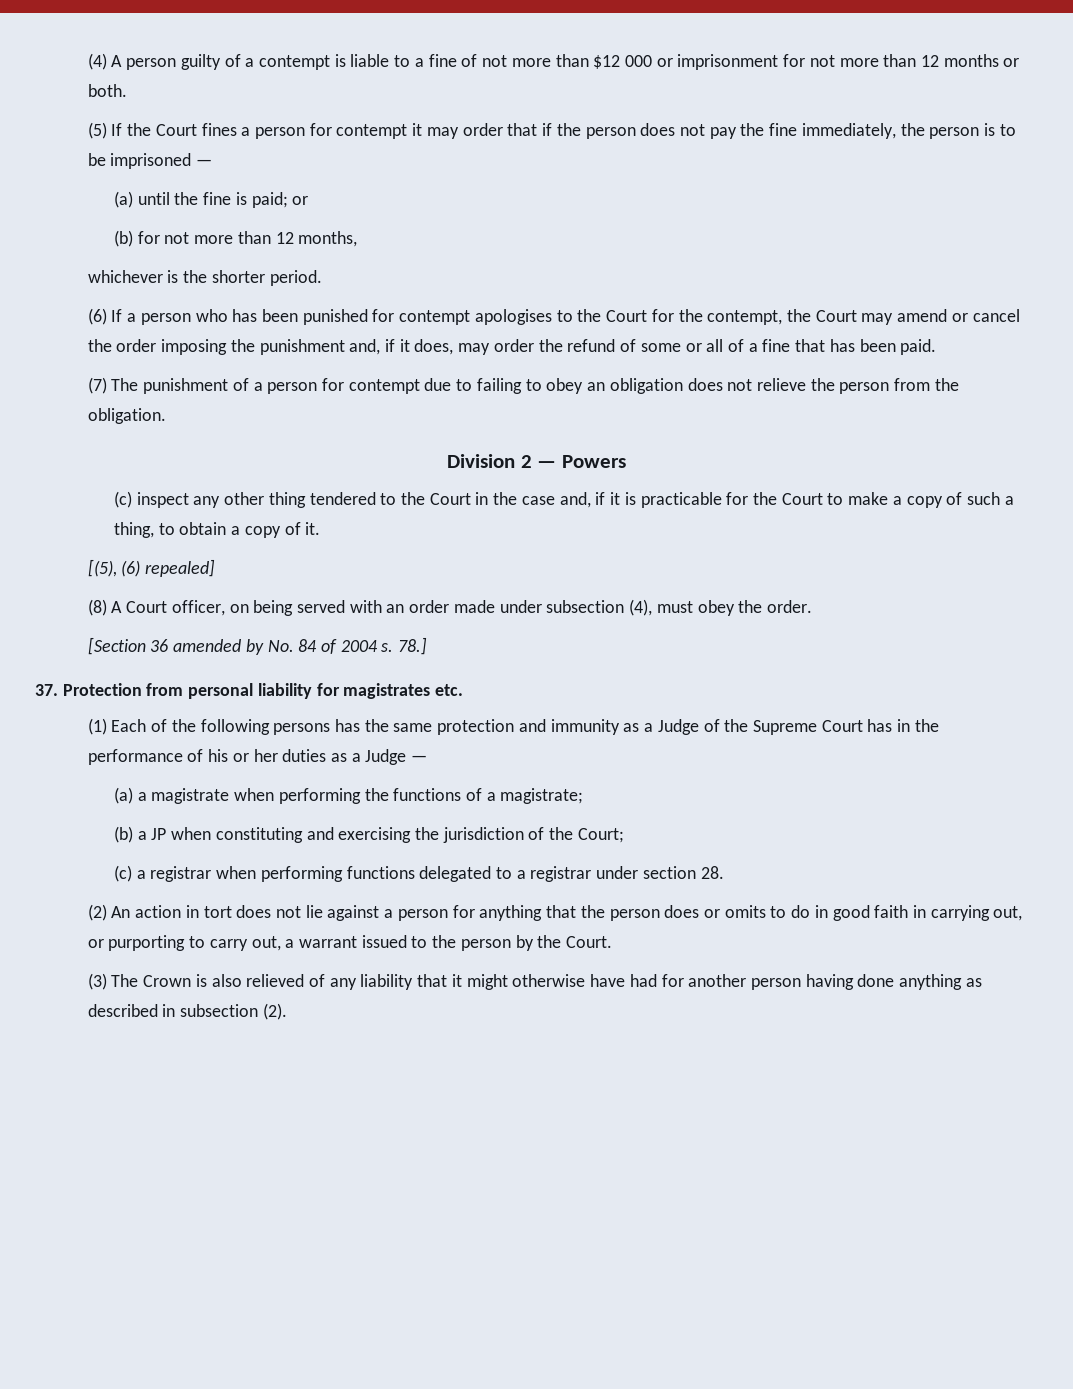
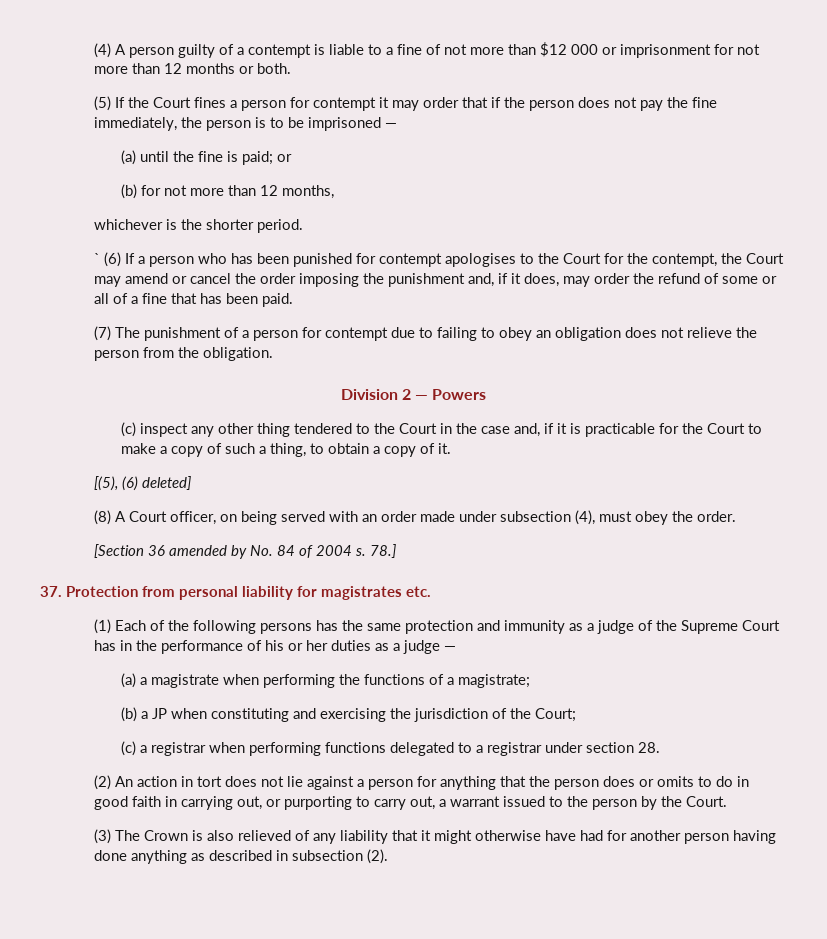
- (6) If a person who has been punished for contempt apologises to the Court for the contempt, the Court may amend or cancel the order imposing the punishment and, if it does, may order the refund of some or all of a fine that has been paid.
+ ` (6) If a person who has been punished for contempt apologises to the Court for the contempt, the Court may amend or cancel the order imposing the punishment and, if it does, may order the refund of some or all of a fine that has been paid.
- [(5), (6) repealed]
+ [(5), (6) deleted]
- (1) Each of the following persons has the same protection and immunity as a Judge of the Supreme Court has in the performance of his or her duties as a Judge —
+ (1) Each of the following persons has the same protection and immunity as a judge of the Supreme Court has in the performance of his or her duties as a judge —

